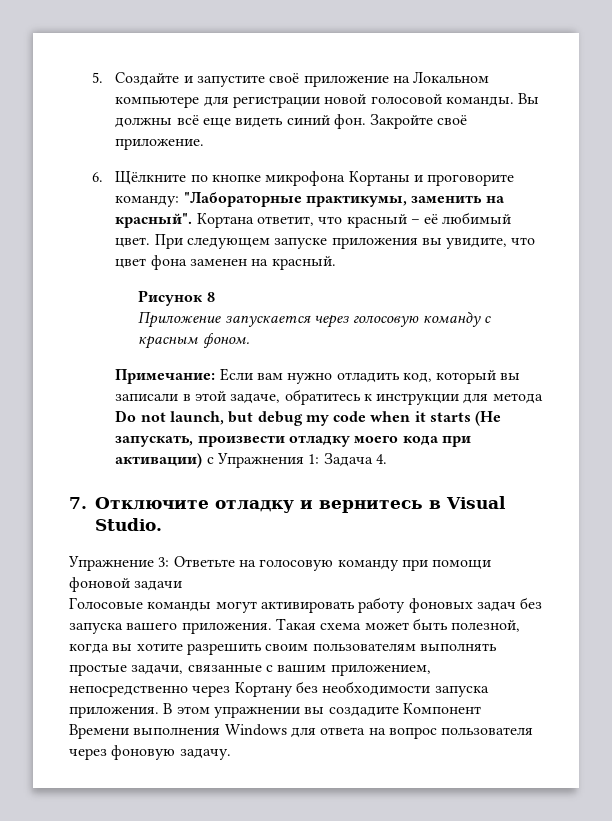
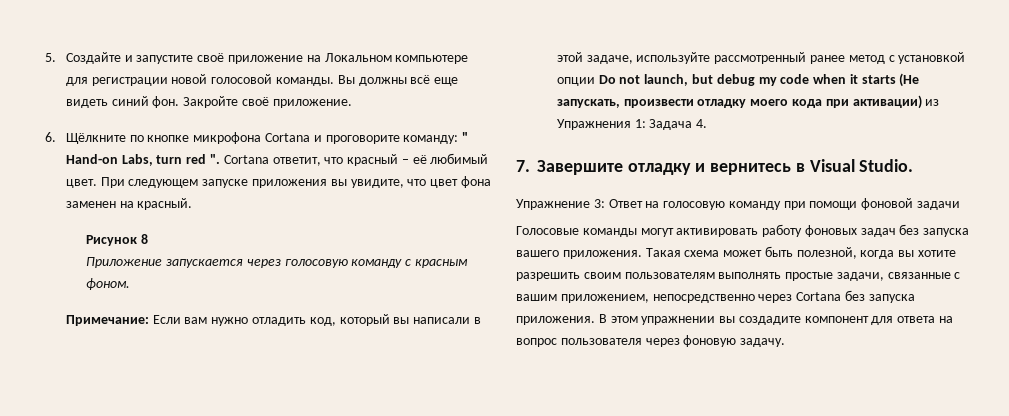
- 6. Щёлкните по кнопке микрофона Кортаны и проговорите команду: "Лабораторные практикумы, заменить на красный". Кортана ответит, что красный – её любимый цвет.
+ 6. Щёлкните по кнопке микрофона Cortana и проговорите команду: " Hand-on Labs, turn red ". Cortana ответит, что красный – её любимый цвет.
- Примечание: Если вам нужно отладить код, который вы записали в этой задаче, обратитесь к инструкции для метода Do not launch, but debug my code when it starts (Не запускать, произвести отладку моего кода при активации) с Упражнения 1: Задача 4.
+ Примечание: Если вам нужно отладить код, который вы написали в этой задаче, используйте рассмотренный ранее метод с установкой опции Do not launch, but debug my code when it starts (Не запускать, произвести отладку моего кода при активации) из Упражнения 1: Задача 4.
- 7. Отключите отладку и вернитесь в Visual Studio.
+ 7. Завершите отладку и вернитесь в Visual Studio.
- Упражнение 3: Ответьте на голосовую команду при помощи фоновой задачи
+ Упражнение 3: Ответ на голосовую команду при помощи фоновой задачи
- Такая схема может быть полезной, когда вы хотите разрешить своим пользователям выполнять простые задачи, связанные с вашим приложением, непосредственно через Кортану без необходимости запуска приложения.
+ Такая схема может быть полезной, когда вы хотите разрешить своим пользователям выполнять простые задачи, связанные с вашим приложением, непосредственно через Cortana без запуска приложения.
- В этом упражнении вы создадите Компонент Времени выполнения Windows для ответа на вопрос пользователя через фоновую задачу.
+ В этом упражнении вы создадите компонент для ответа на вопрос пользователя через фоновую задачу.

